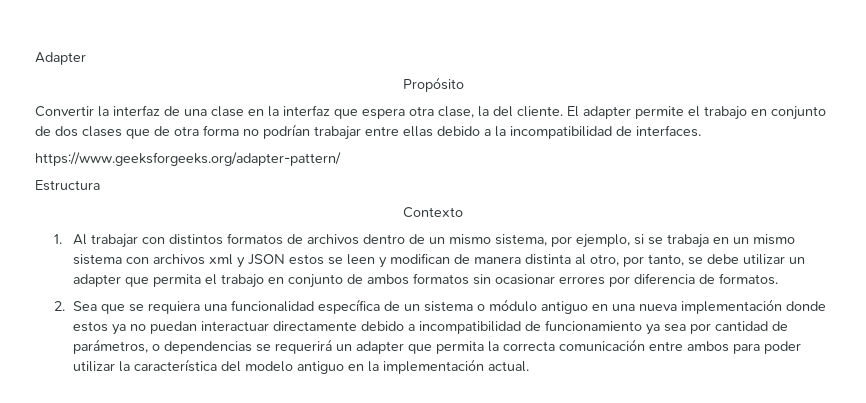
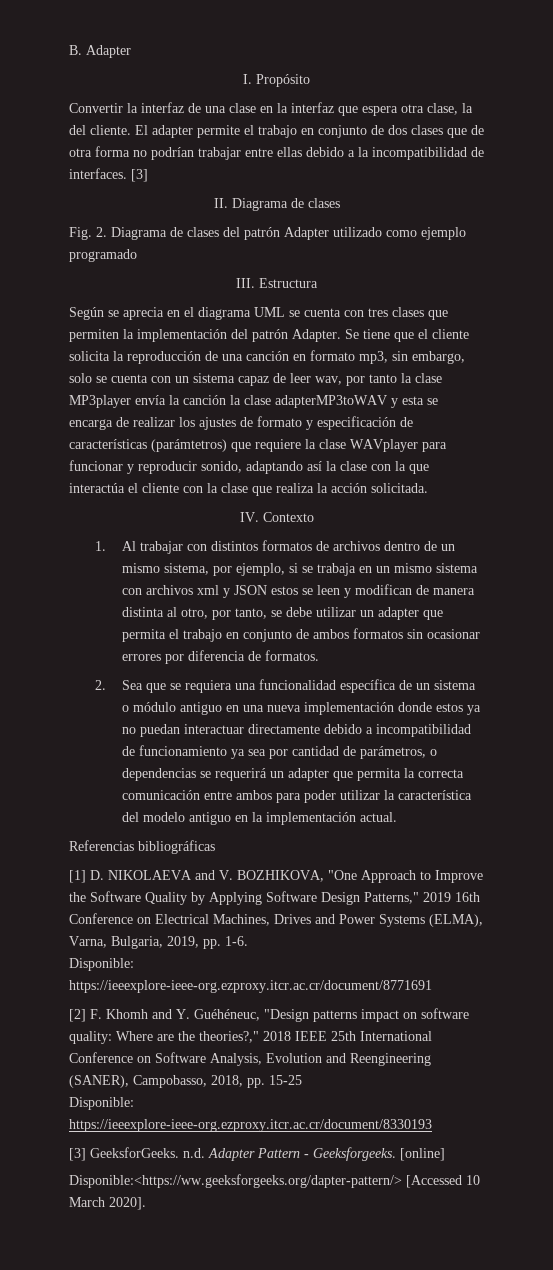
- Adapter
+ B. Adapter
- Propósito
+ I. Propósito
- El adapter permite el trabajo en conjunto de dos clases que de otra forma no podrían trabajar entre ellas debido a la incompatibilidad de interfaces.
- https://www.geeksforgeeks.org/adapter-pattern/
- Estructura
- Contexto
+ El adapter permite el trabajo en conjunto de dos clases que de otra forma no podrían trabajar entre ellas debido a la incompatibilidad de interfaces. [3]
+ II. Diagrama de clases
+ Fig. 2. Diagrama de clases del patrón Adapter utilizado como ejemplo programado
+ III. Estructura
+ Según se aprecia en el diagrama UML se cuenta con tres clases que permiten la implementación del patrón Adapter. Se tiene que el cliente solicita la reproducción de una canción en formato mp3, sin embargo, solo se cuenta con un sistema capaz de leer wav, por tanto la clase MP3player envía la canción la clase adapterMP3toWAV y esta se encarga de realizar los ajustes de formato y especificación de características (parámtetros) que requiere la clase WAVplayer para funcionar y reproducir sonido, adaptando así la clase con la que interactúa el cliente con la clase que realiza la acción solicitada.
+ IV. Contexto
+ Referencias bibliográficas
+ [1] D. NIKOLAEVA and V. BOZHIKOVA, "One Approach to Improve the Software Quality by Applying Software Design Patterns," 2019 16th Conference on Electrical Machines, Drives and Power Systems (ELMA), Varna, Bulgaria, 2019, pp. 1-6.
+ Disponible: https://ieeexplore-ieee-org.ezproxy.itcr.ac.cr/document/8771691
+ [2] F. Khomh and Y. Guéhéneuc, "Design patterns impact on software quality: Where are the theories?," 2018 IEEE 25th International Conference on Software Analysis, Evolution and Reengineering (SANER), Campobasso, 2018, pp. 15-25
+ Disponible: https://ieeexplore-ieee-org.ezproxy.itcr.ac.cr/document/8330193
+ [3] GeeksforGeeks. n.d. Adapter Pattern - Geeksforgeeks. [online]
+ Disponible:<https://ww.geeksforgeeks.org/dapter-pattern/> [Accessed 10 March 2020].

